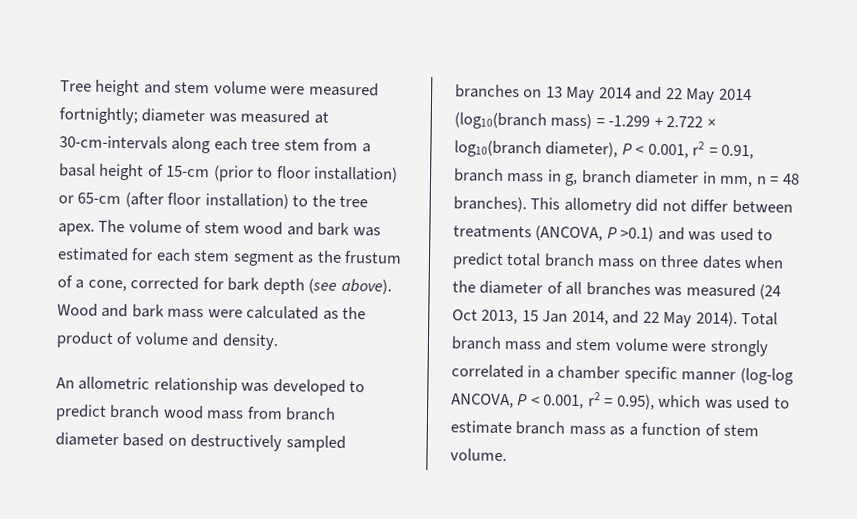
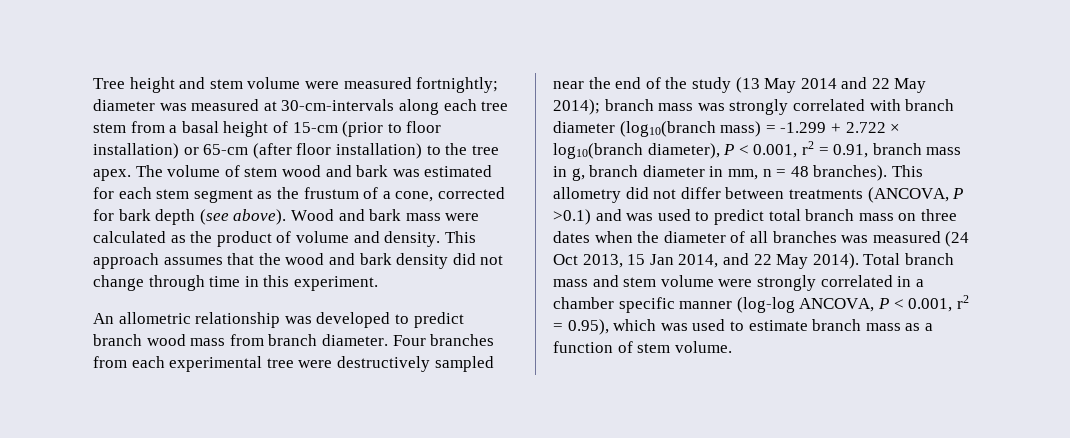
+ This approach assumes that the wood and bark density did not change through time in this experiment.
- An allometric relationship was developed to predict branch wood mass from branch diameter based on destructively sampled branches on 13 May 2014 and 22 May 2014 (log10(branch mass) = -1.299 + 2.722 × log10(branch diameter), P < 0.001, r2 = 0.91, branch mass in g, branch diameter in mm, n = 48 branches).
+ An allometric relationship was developed to predict branch wood mass from branch diameter. Four branches from each experimental tree were destructively sampled near the end of the study (13 May 2014 and 22 May 2014); branch mass was strongly correlated with branch diameter (log10(branch mass) = -1.299 + 2.722 × log10(branch diameter), P < 0.001, r2 = 0.91, branch mass in g, branch diameter in mm, n = 48 branches).

